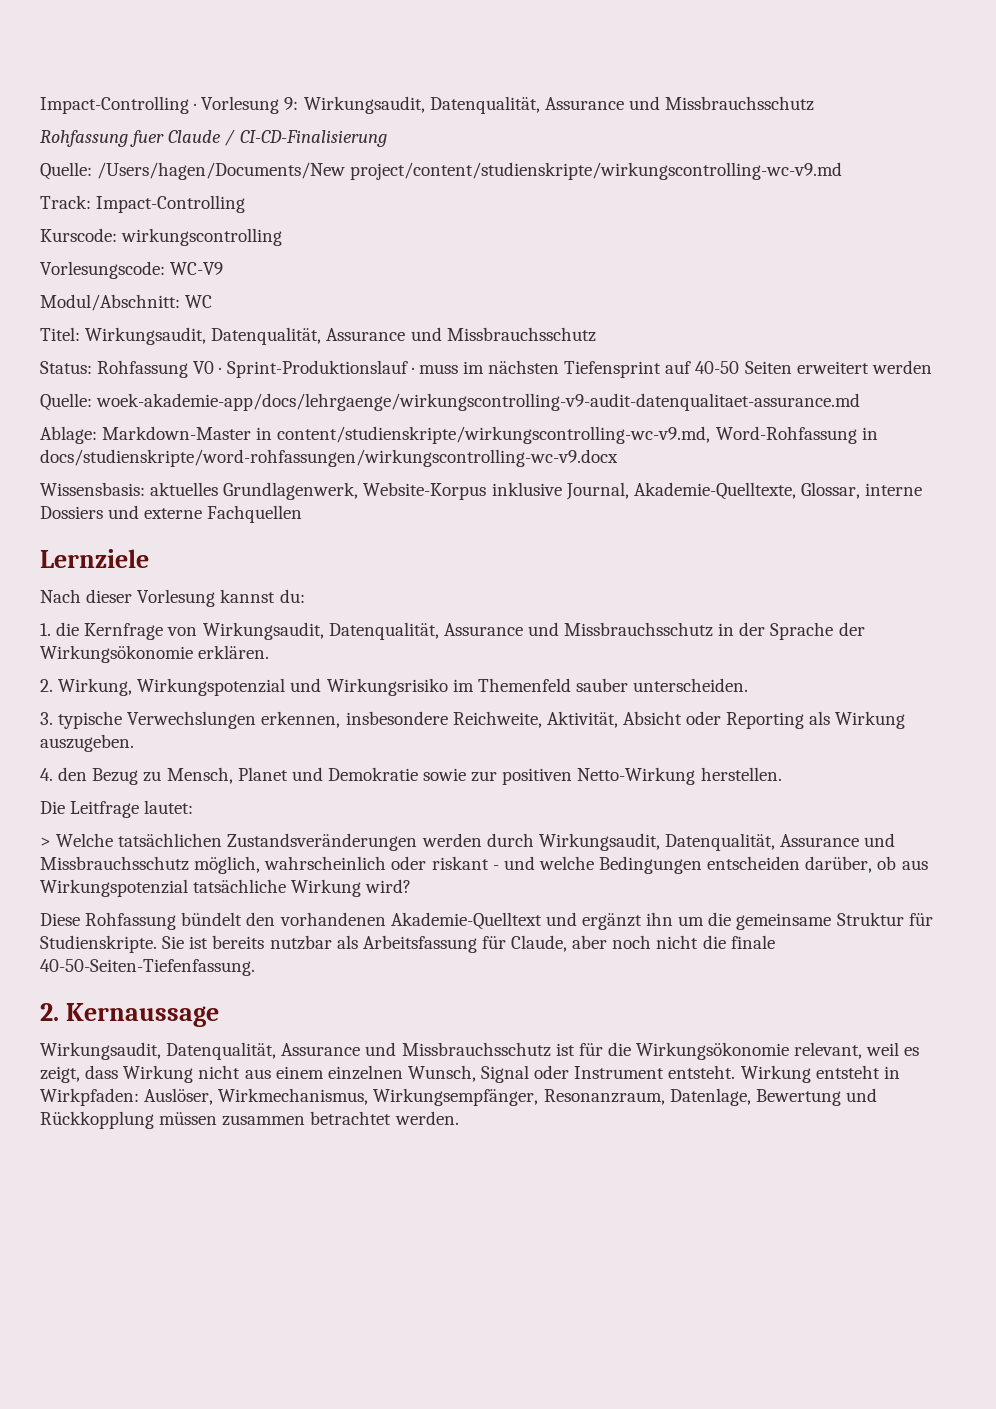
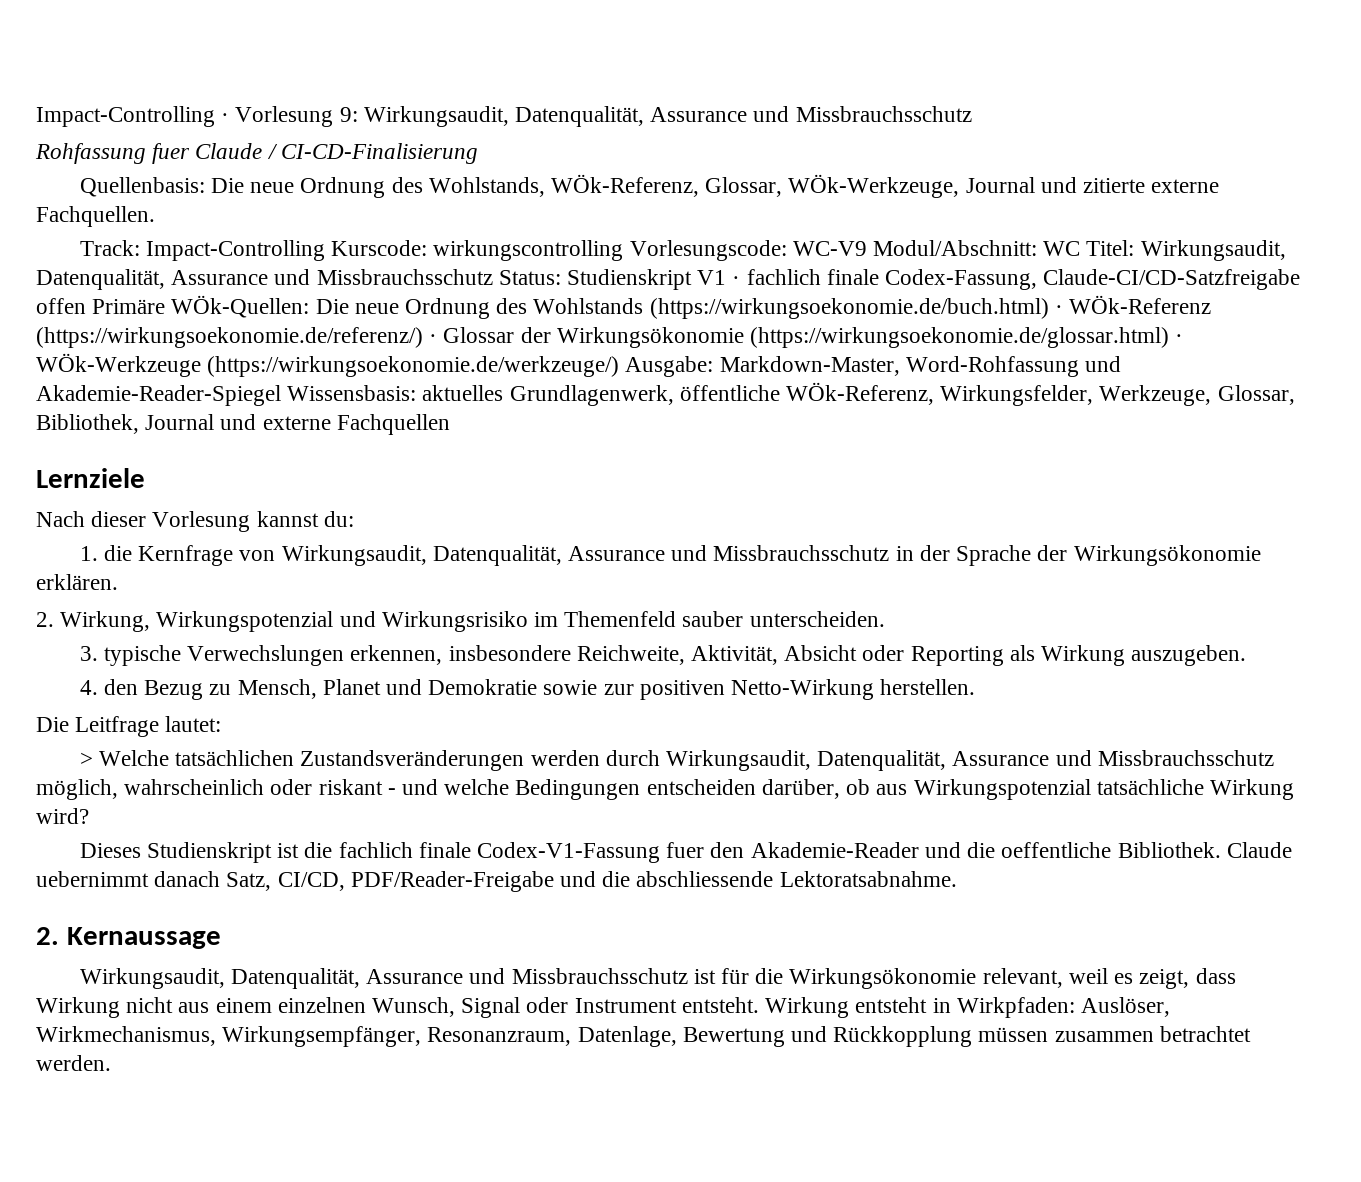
- Quelle: /Users/hagen/Documents/New project/content/studienskripte/wirkungscontrolling-wc-v9.md
+ Quellenbasis: Die neue Ordnung des Wohlstands, WÖk-Referenz, Glossar, WÖk-Werkzeuge, Journal und zitierte externe Fachquellen.
- Track: Impact-Controlling
- Kurscode: wirkungscontrolling
- Vorlesungscode: WC-V9
- Modul/Abschnitt: WC
- Titel: Wirkungsaudit, Datenqualität, Assurance und Missbrauchsschutz
- Status: Rohfassung V0 · Sprint-Produktionslauf · muss im nächsten Tiefensprint auf 40-50 Seiten erweitert werden
- Quelle: woek-akademie-app/docs/lehrgaenge/wirkungscontrolling-v9-audit-datenqualitaet-assurance.md
- Ablage: Markdown-Master in content/studienskripte/wirkungscontrolling-wc-v9.md, Word-Rohfassung in docs/studienskripte/word-rohfassungen/wirkungscontrolling-wc-v9.docx
- Wissensbasis: aktuelles Grundlagenwerk, Website-Korpus inklusive Journal, Akademie-Quelltexte, Glossar, interne Dossiers und externe Fachquellen
+ Track: Impact-Controlling Kurscode: wirkungscontrolling Vorlesungscode: WC-V9 Modul/Abschnitt: WC Titel: Wirkungsaudit, Datenqualität, Assurance und Missbrauchsschutz Status: Studienskript V1 · fachlich finale Codex-Fassung, Claude-CI/CD-Satzfreigabe offen Primäre WÖk-Quellen: Die neue Ordnung des Wohlstands (https://wirkungsoekonomie.de/buch.html) · WÖk-Referenz (https://wirkungsoekonomie.de/referenz/) · Glossar der Wirkungsökonomie (https://wirkungsoekonomie.de/glossar.html) · WÖk-Werkzeuge (https://wirkungsoekonomie.de/werkzeuge/) Ausgabe: Markdown-Master, Word-Rohfassung und Akademie-Reader-Spiegel Wissensbasis: aktuelles Grundlagenwerk, öffentliche WÖk-Referenz, Wirkungsfelder, Werkzeuge, Glossar, Bibliothek, Journal und externe Fachquellen
- Diese Rohfassung bündelt den vorhandenen Akademie-Quelltext und ergänzt ihn um die gemeinsame Struktur für Studienskripte. Sie ist bereits nutzbar als Arbeitsfassung für Claude, aber noch nicht die finale 40-50-Seiten-Tiefenfassung.
+ Dieses Studienskript ist die fachlich finale Codex-V1-Fassung fuer den Akademie-Reader und die oeffentliche Bibliothek. Claude uebernimmt danach Satz, CI/CD, PDF/Reader-Freigabe und die abschliessende Lektoratsabnahme.

